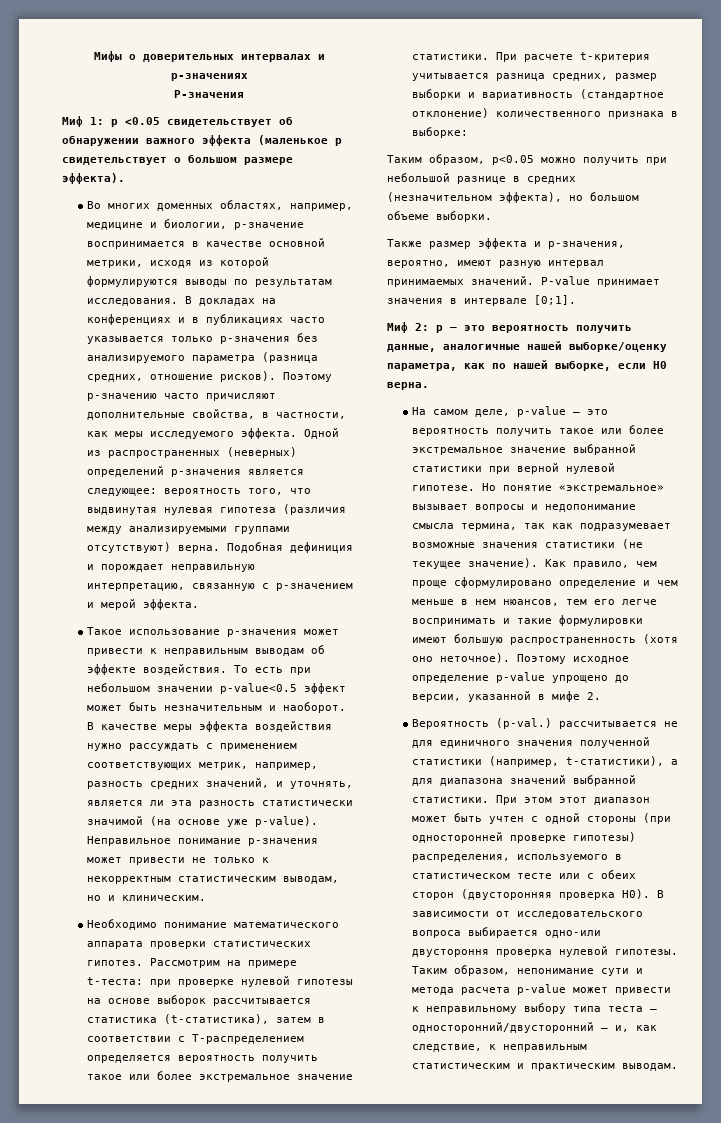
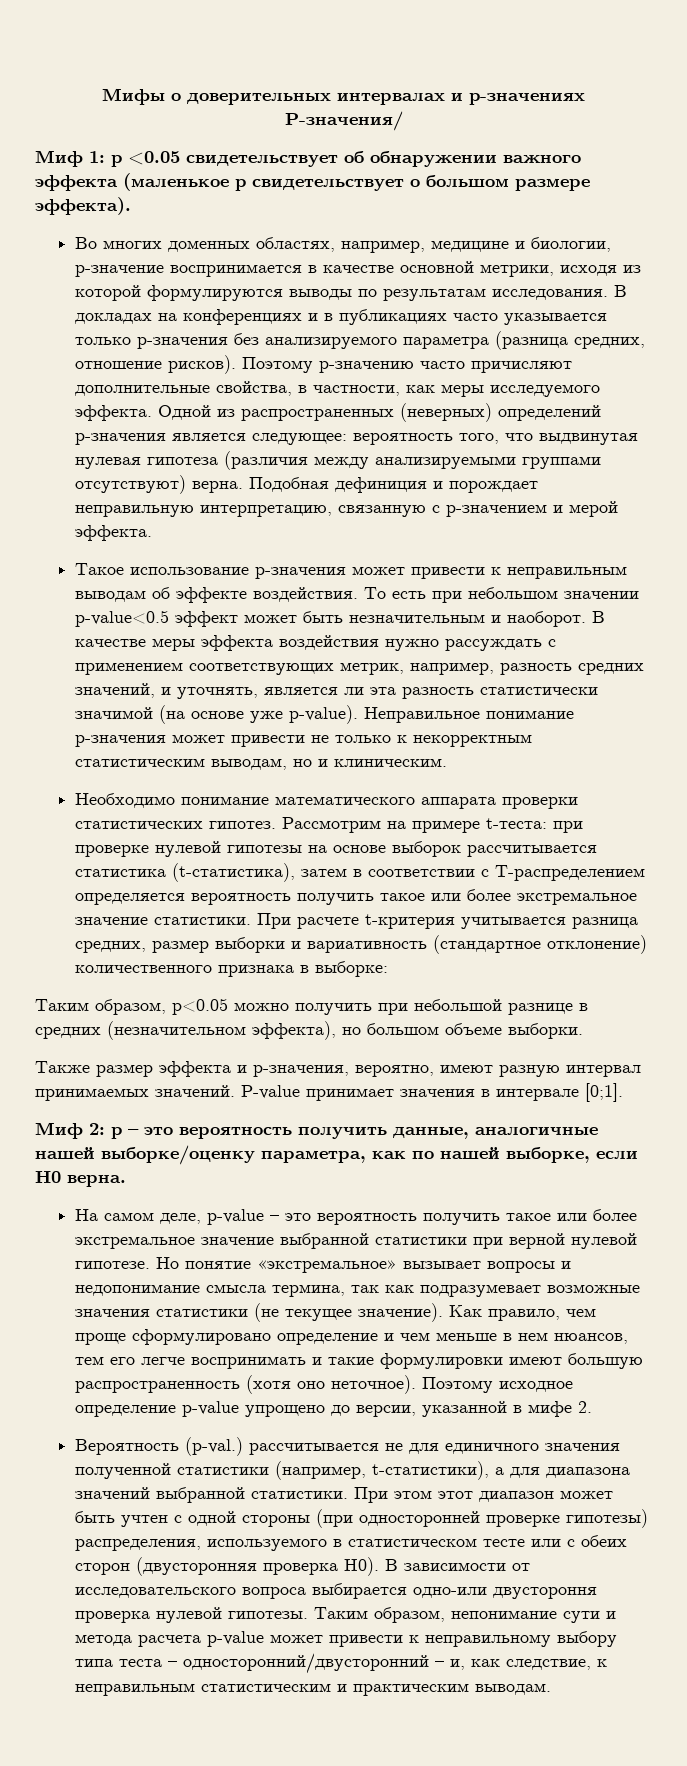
- P-значения
+ P-значения/

